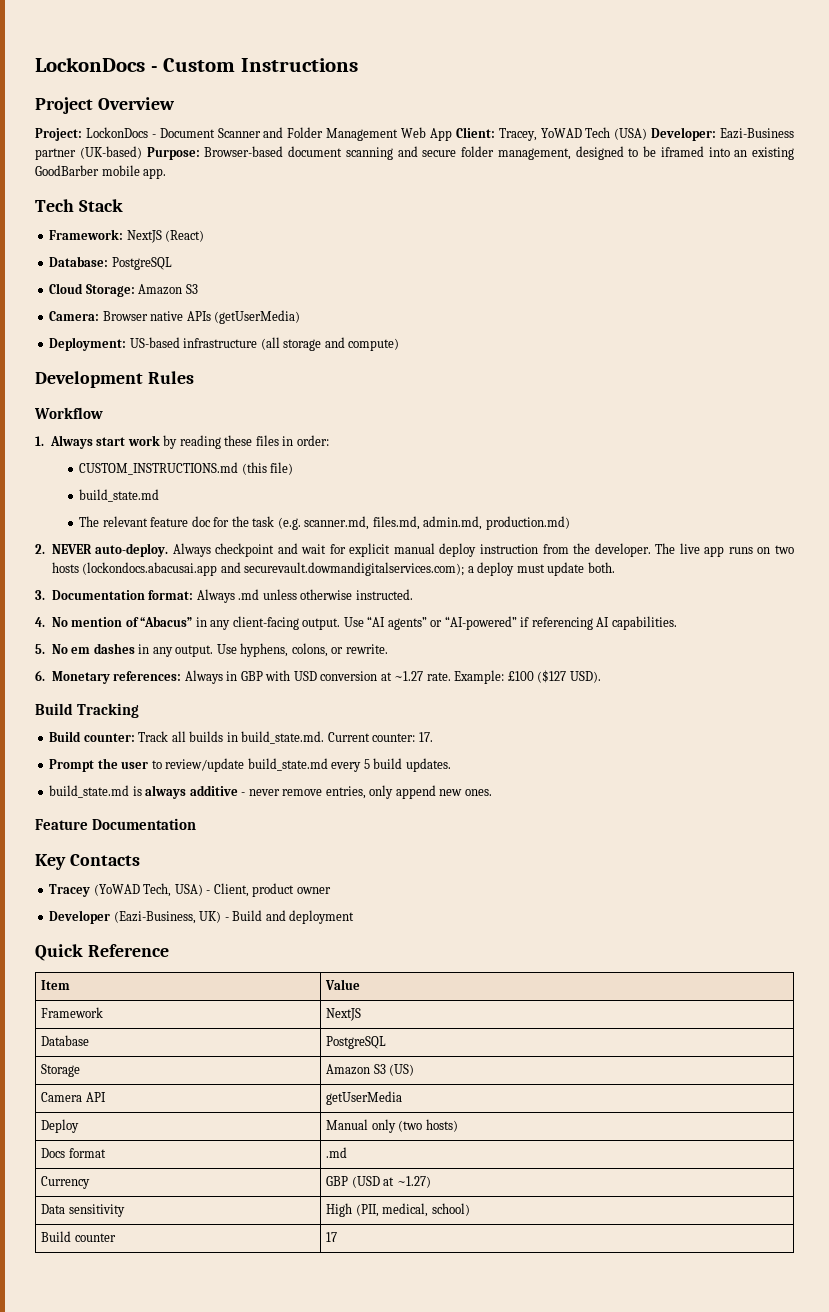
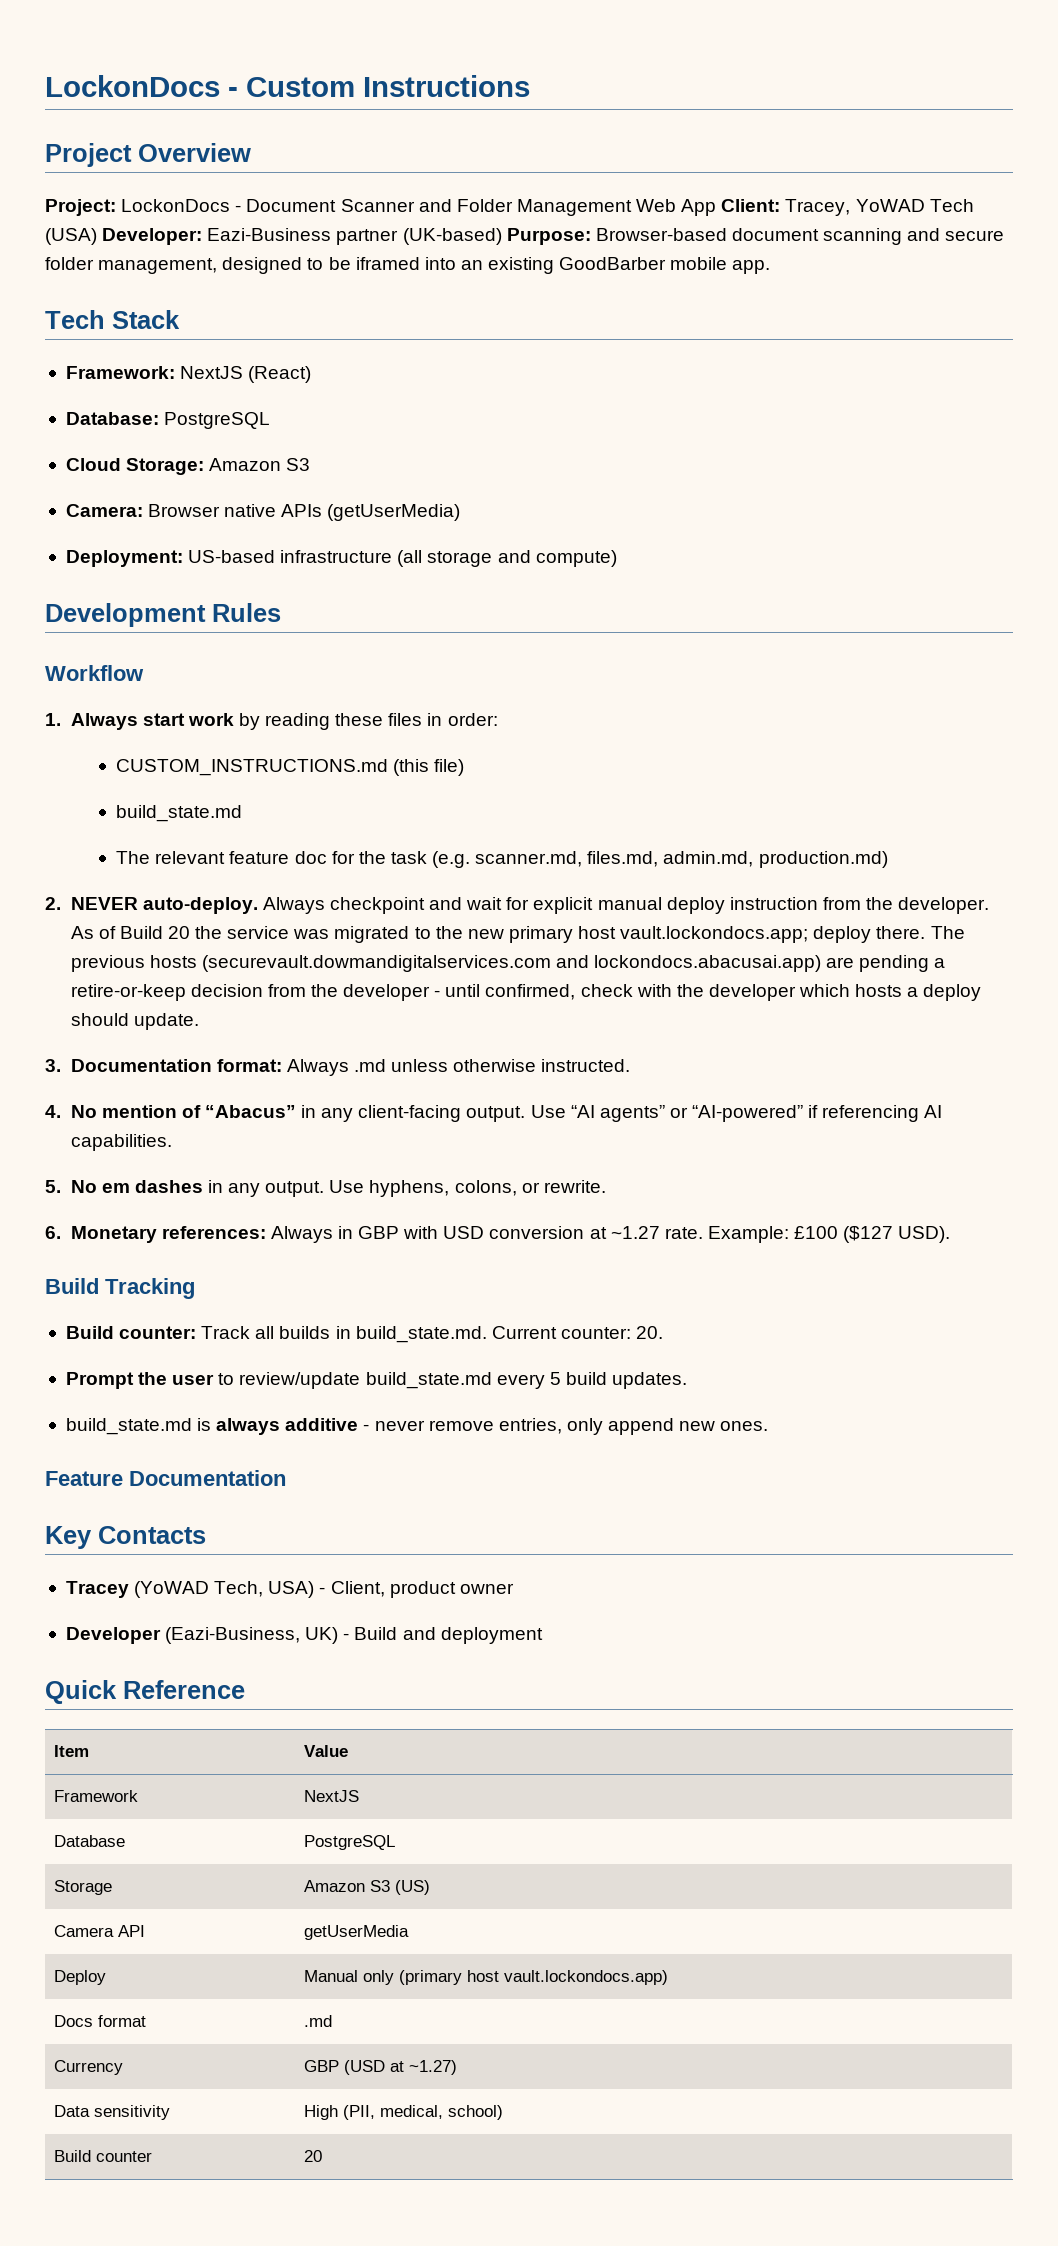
- The live app runs on two hosts (lockondocs.abacusai.app and securevault.dowmandigitalservices.com); a deploy must update both.
+ As of Build 20 the service was migrated to the new primary host vault.lockondocs.app; deploy there. The previous hosts (securevault.dowmandigitalservices.com and lockondocs.abacusai.app) are pending a retire-or-keep decision from the developer - until confirmed, check with the developer which hosts a deploy should update.
- Build counter: Track all builds in build_state.md. Current counter: 17.
+ Build counter: Track all builds in build_state.md. Current counter: 20.
- Deploy | Manual only (two hosts)
+ Deploy | Manual only (primary host vault.lockondocs.app)
- Build counter | 17
+ Build counter | 20

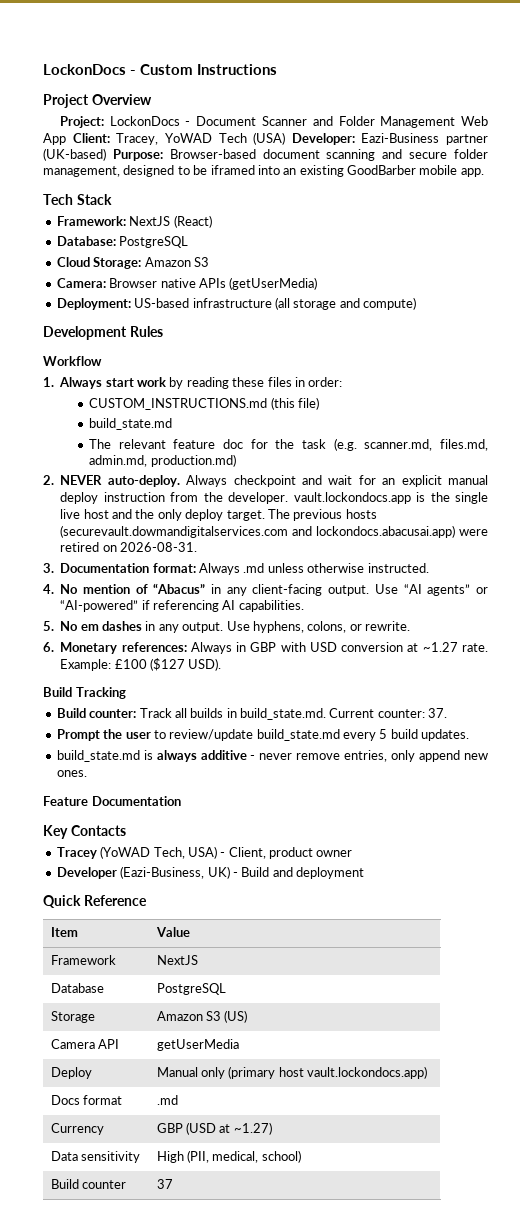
- Always checkpoint and wait for explicit manual deploy instruction from the developer. As of Build 20 the service was migrated to the new primary host vault.lockondocs.app; deploy there.
+ Always checkpoint and wait for an explicit manual deploy instruction from the developer. vault.lockondocs.app is the single live host and the only deploy target.
- The previous hosts (securevault.dowmandigitalservices.com and lockondocs.abacusai.app) are pending a retire-or-keep decision from the developer - until confirmed, check with the developer which hosts a deploy should update.
+ The previous hosts (securevault.dowmandigitalservices.com and lockondocs.abacusai.app) were retired on 2026-08-31.
- Build counter: Track all builds in build_state.md. Current counter: 20.
+ Build counter: Track all builds in build_state.md. Current counter: 37.
- Build counter | 20
+ Build counter | 37

